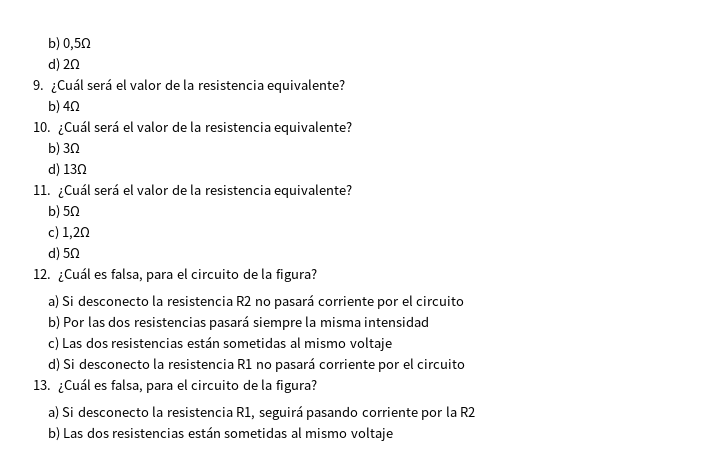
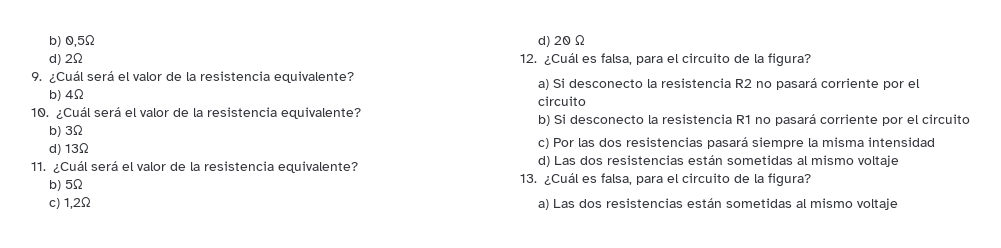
- d) 5Ω
+ d) 20 Ω
- b) Por las dos resistencias pasará siempre la misma intensidad
- c) Las dos resistencias están sometidas al mismo voltaje
- d) Si desconecto la resistencia R1 no pasará corriente por el circuito
+ b) Si desconecto la resistencia R1 no pasará corriente por el circuito
+ c) Por las dos resistencias pasará siempre la misma intensidad
+ d) Las dos resistencias están sometidas al mismo voltaje
- a) Si desconecto la resistencia R1, seguirá pasando corriente por la R2
- b) Las dos resistencias están sometidas al mismo voltaje
+ a) Las dos resistencias están sometidas al mismo voltaje

